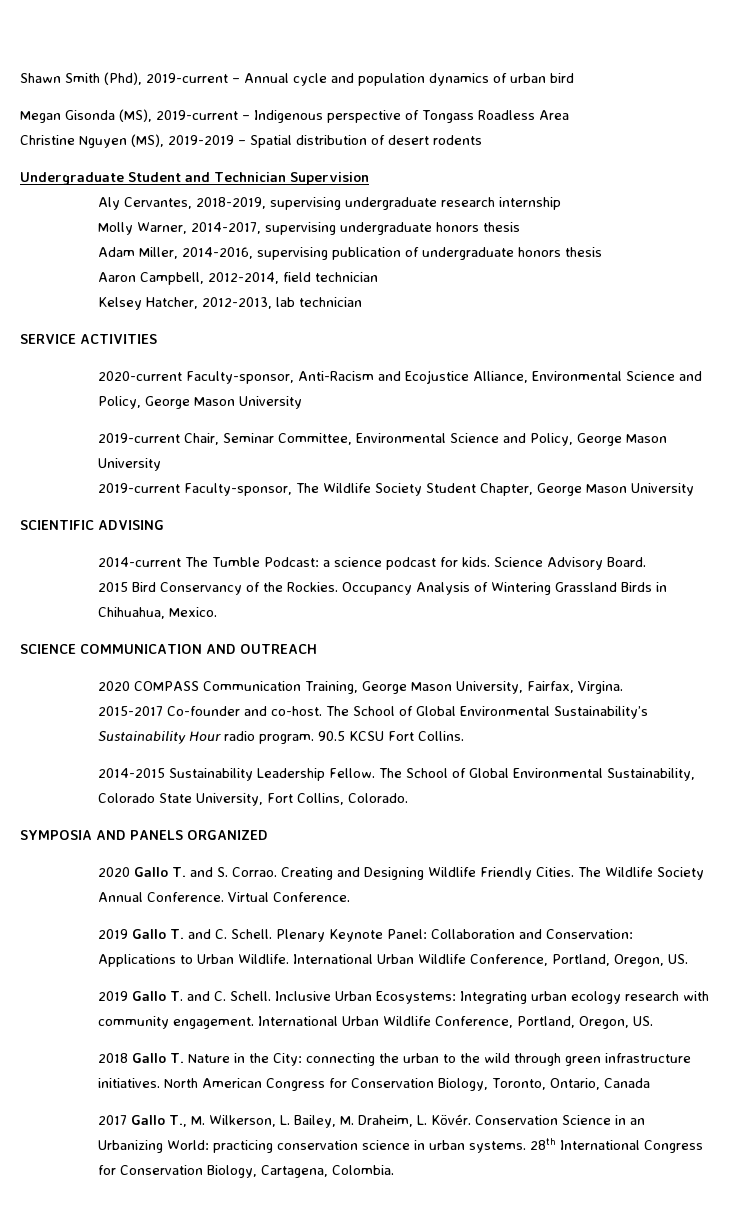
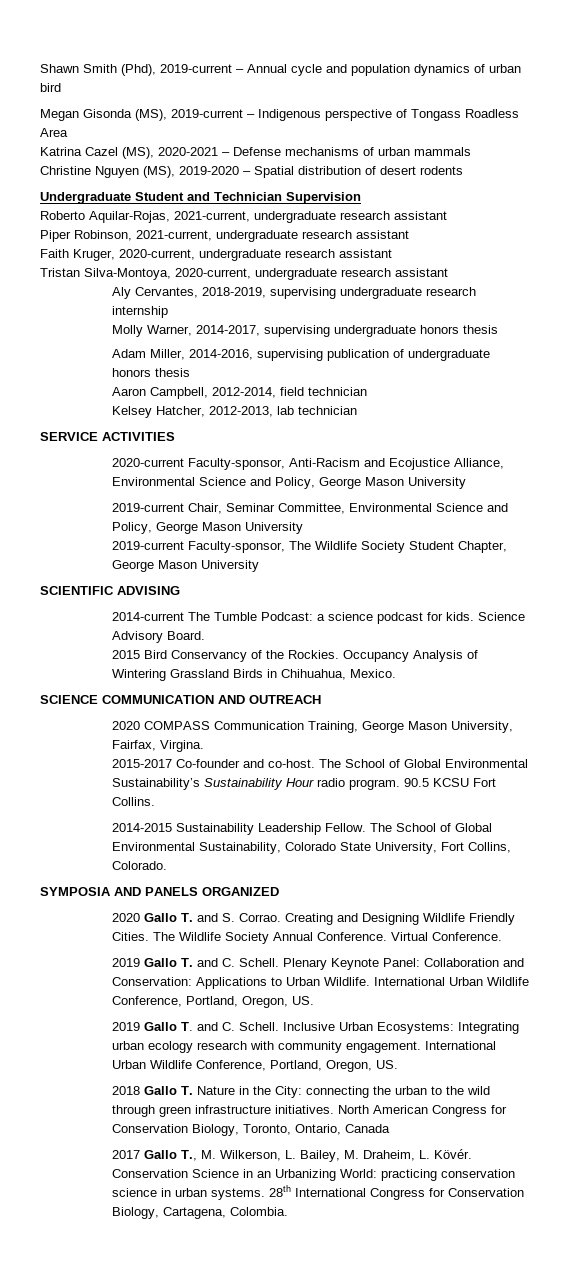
+ Katrina Cazel (MS), 2020-2021 – Defense mechanisms of urban mammals
- Christine Nguyen (MS), 2019-2019 – Spatial distribution of desert rodents
+ Christine Nguyen (MS), 2019-2020 – Spatial distribution of desert rodents
+ Roberto Aquilar-Rojas, 2021-current, undergraduate research assistant
+ Piper Robinson, 2021-current, undergraduate research assistant
+ Faith Kruger, 2020-current, undergraduate research assistant
+ Tristan Silva-Montoya, 2020-current, undergraduate research assistant

